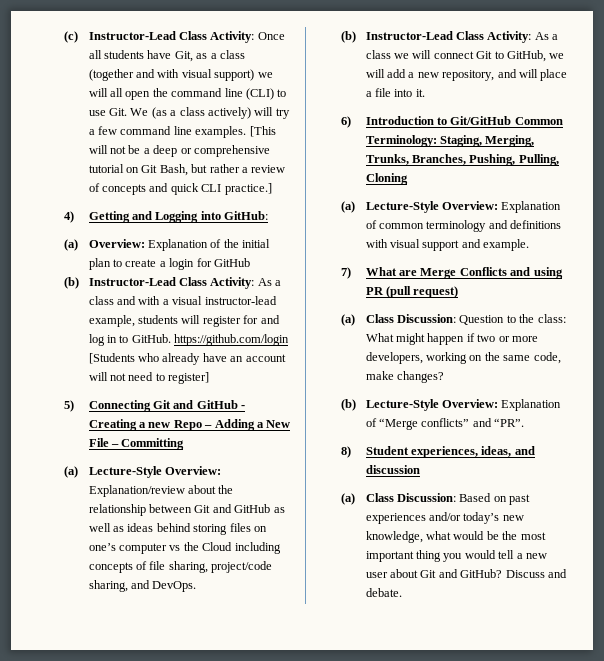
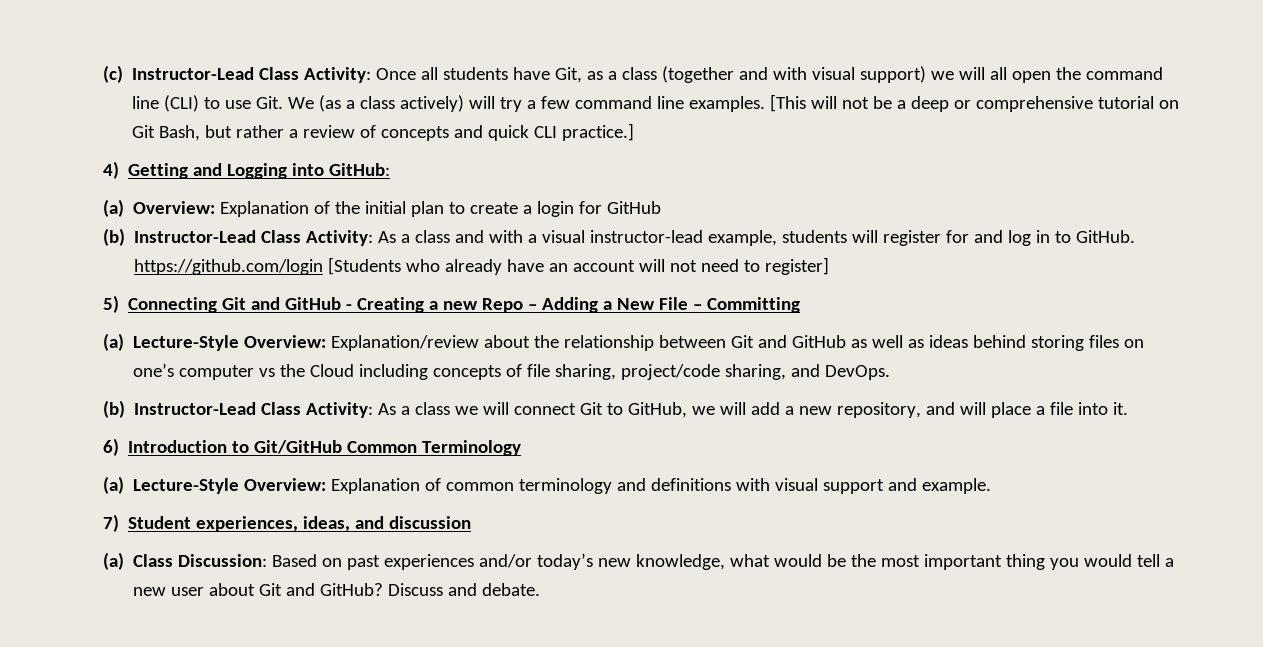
- 6) Introduction to Git/GitHub Common Terminology: Staging, Merging, Trunks, Branches, Pushing, Pulling, Cloning
+ 6) Introduction to Git/GitHub Common Terminology
- 7) What are Merge Conflicts and using PR (pull request)
- (a) Class Discussion: Question to the class: What might happen if two or more developers, working on the same code, make changes?
- (b) Lecture-Style Overview: Explanation of “Merge conflicts” and “PR”.
- 8) Student experiences, ideas, and discussion
+ 7) Student experiences, ideas, and discussion

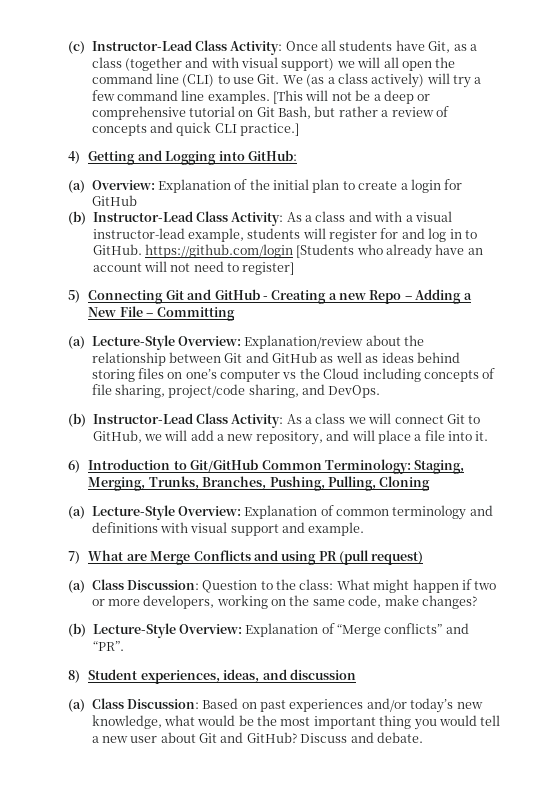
- 6) Introduction to Git/GitHub Common Terminology
+ 6) Introduction to Git/GitHub Common Terminology: Staging, Merging, Trunks, Branches, Pushing, Pulling, Cloning
- 7) Student experiences, ideas, and discussion
+ 7) What are Merge Conflicts and using PR (pull request)
+ (a) Class Discussion: Question to the class: What might happen if two or more developers, working on the same code, make changes?
+ (b) Lecture-Style Overview: Explanation of “Merge conflicts” and “PR”.
+ 8) Student experiences, ideas, and discussion

